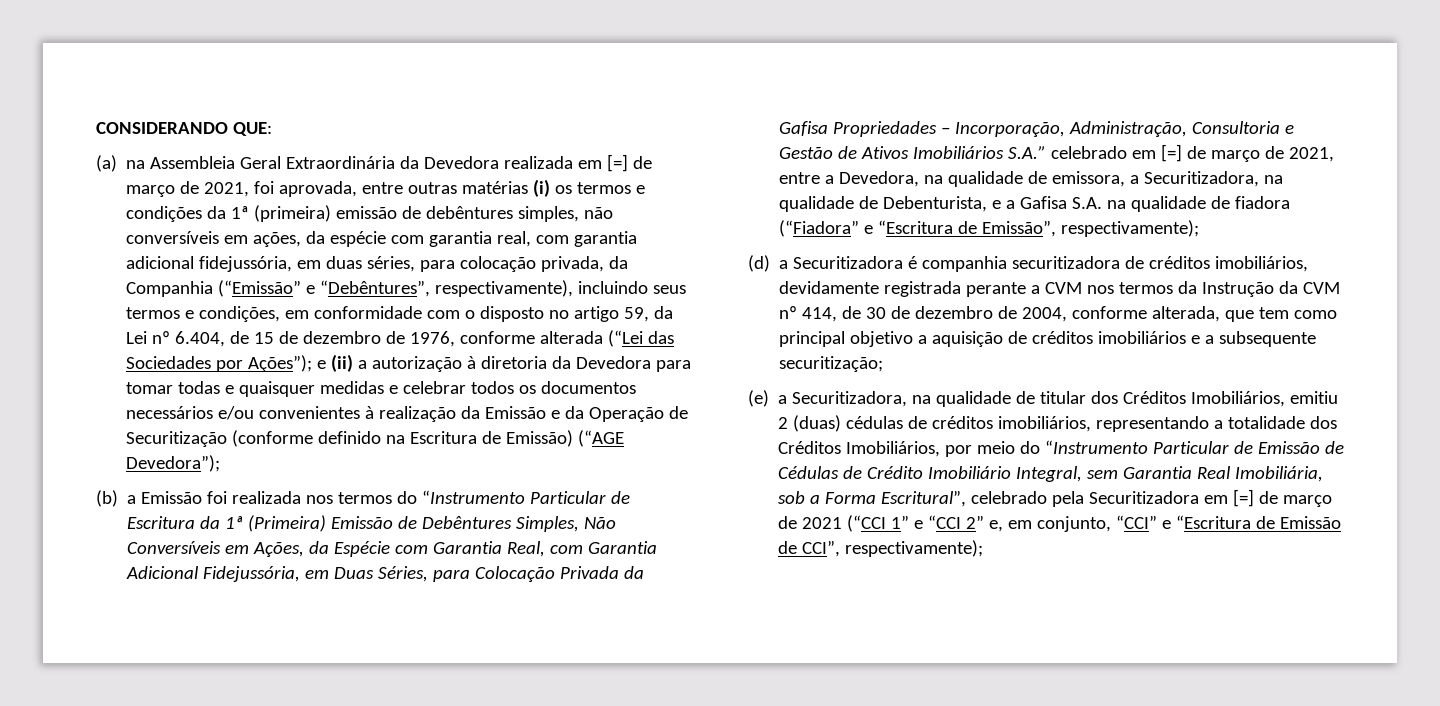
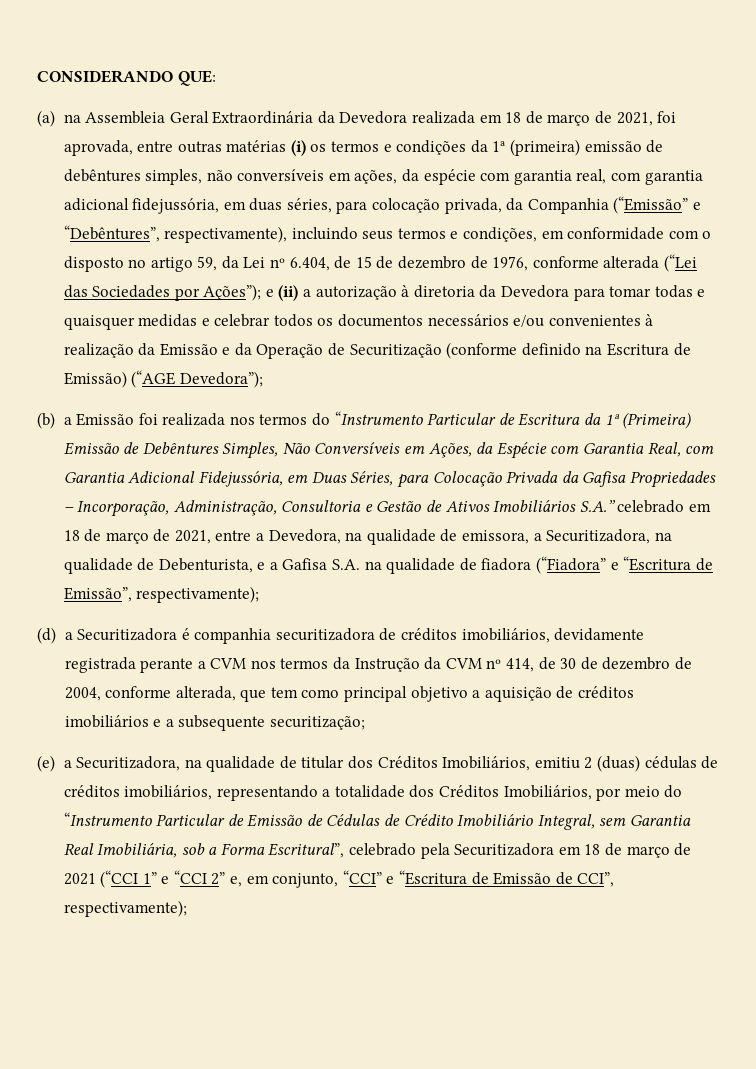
- (a) na Assembleia Geral Extraordinária da Devedora realizada em [=] de março de 2021, foi aprovada, entre outras matérias (i) os termos e condições da 1ª (primeira) emissão de debêntures simples, não conversíveis em ações, da espécie com garantia real, com garantia adicional fidejussória, em duas séries, para colocação privada, da Companhia (“Emissão” e “Debêntures”, respectivamente), incluindo seus termos e condições, em conformidade com o disposto no artigo 59, da Lei nº 6.404, de 15 de dezembro de 1976, conforme alterada (“Lei das Sociedades por Ações”);
+ (a) na Assembleia Geral Extraordinária da Devedora realizada em 18 de março de 2021, foi aprovada, entre outras matérias (i) os termos e condições da 1ª (primeira) emissão de debêntures simples, não conversíveis em ações, da espécie com garantia real, com garantia adicional fidejussória, em duas séries, para colocação privada, da Companhia (“Emissão” e “Debêntures”, respectivamente), incluindo seus termos e condições, em conformidade com o disposto no artigo 59, da Lei nº 6.404, de 15 de dezembro de 1976, conforme alterada (“Lei das Sociedades por Ações”);
- (b) a Emissão foi realizada nos termos do “Instrumento Particular de Escritura da 1ª (Primeira) Emissão de Debêntures Simples, Não Conversíveis em Ações, da Espécie com Garantia Real, com Garantia Adicional Fidejussória, em Duas Séries, para Colocação Privada da Gafisa Propriedades – Incorporação, Administração, Consultoria e Gestão de Ativos Imobiliários S.A.” celebrado em [=] de março de 2021, entre a Devedora, na qualidade de emissora, a Securitizadora, na qualidade de Debenturista, e a Gafisa S.A. na qualidade de fiadora (“Fiadora” e “Escritura de Emissão”, respectivamente);
+ (b) a Emissão foi realizada nos termos do “Instrumento Particular de Escritura da 1ª (Primeira) Emissão de Debêntures Simples, Não Conversíveis em Ações, da Espécie com Garantia Real, com Garantia Adicional Fidejussória, em Duas Séries, para Colocação Privada da Gafisa Propriedades – Incorporação, Administração, Consultoria e Gestão de Ativos Imobiliários S.A.” celebrado em 18 de março de 2021, entre a Devedora, na qualidade de emissora, a Securitizadora, na qualidade de Debenturista, e a Gafisa S.A. na qualidade de fiadora (“Fiadora” e “Escritura de Emissão”, respectivamente);
- (e) a Securitizadora, na qualidade de titular dos Créditos Imobiliários, emitiu 2 (duas) cédulas de créditos imobiliários, representando a totalidade dos Créditos Imobiliários, por meio do “Instrumento Particular de Emissão de Cédulas de Crédito Imobiliário Integral, sem Garantia Real Imobiliária, sob a Forma Escritural”, celebrado pela Securitizadora em [=] de março de 2021 (“CCI 1” e “CCI 2” e, em conjunto, “CCI” e “Escritura de Emissão de CCI”, respectivamente);
+ (e) a Securitizadora, na qualidade de titular dos Créditos Imobiliários, emitiu 2 (duas) cédulas de créditos imobiliários, representando a totalidade dos Créditos Imobiliários, por meio do “Instrumento Particular de Emissão de Cédulas de Crédito Imobiliário Integral, sem Garantia Real Imobiliária, sob a Forma Escritural”, celebrado pela Securitizadora em 18 de março de 2021 (“CCI 1” e “CCI 2” e, em conjunto, “CCI” e “Escritura de Emissão de CCI”, respectivamente);

